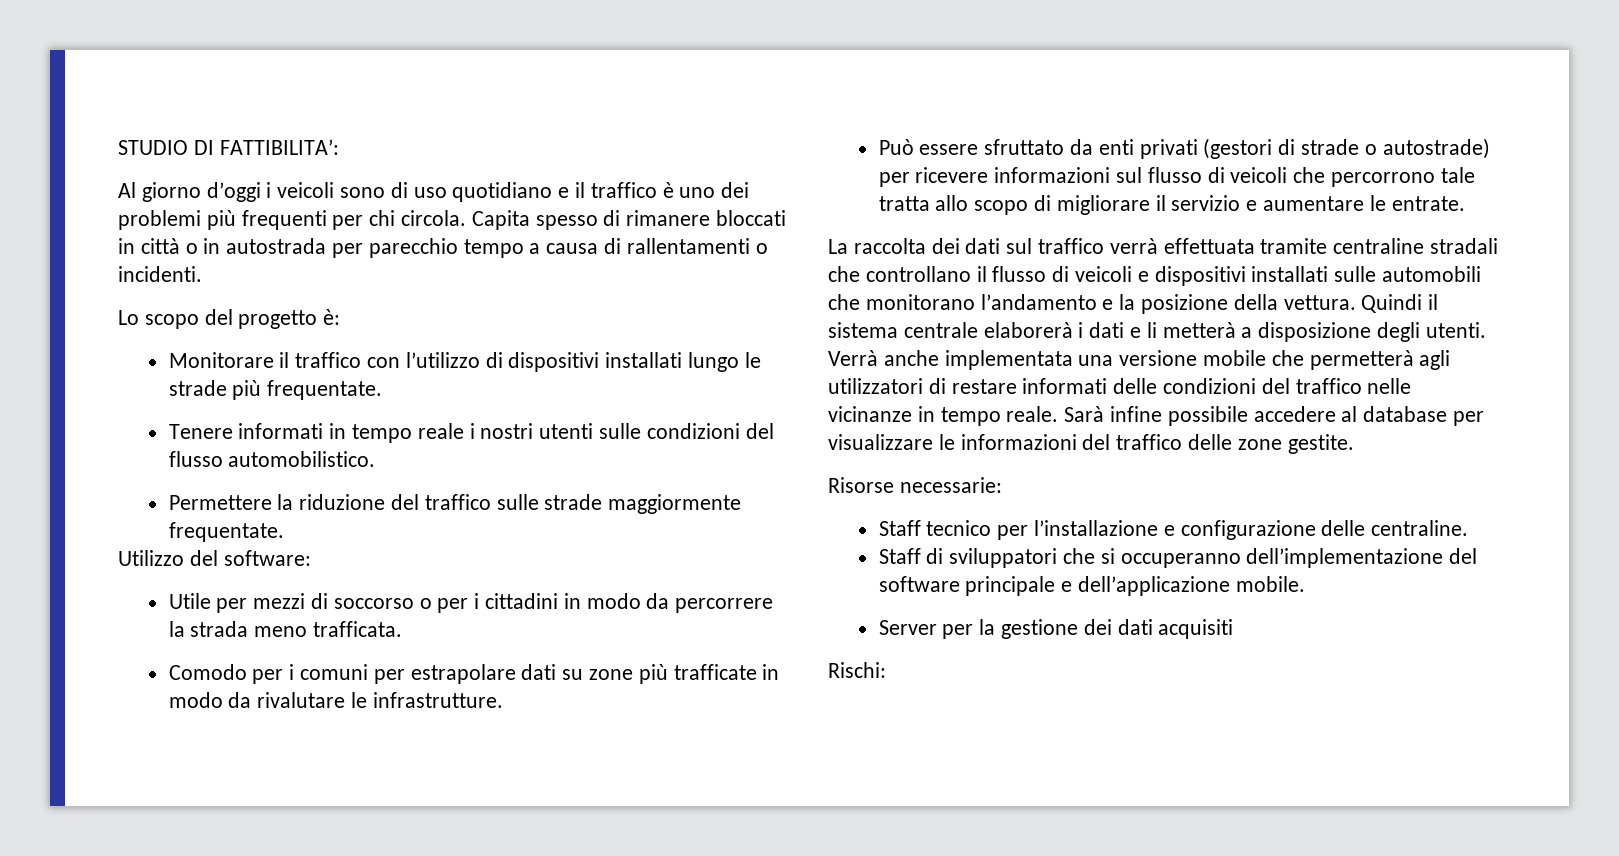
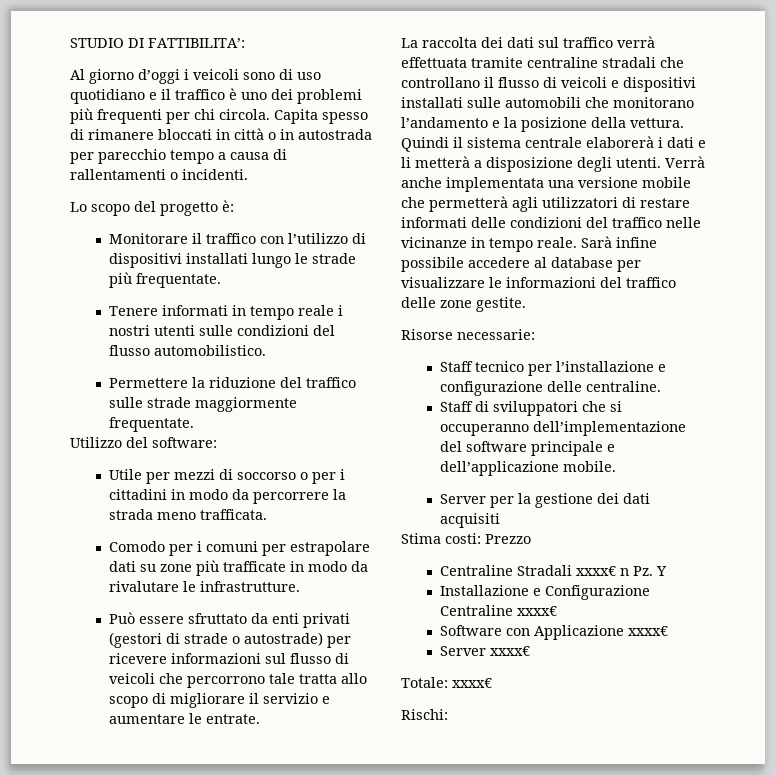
+ Stima costi: Prezzo
+ Centraline Stradali xxxx€ n Pz. Y
+ Installazione e Configurazione Centraline xxxx€
+ Software con Applicazione xxxx€
+ Server xxxx€
+ Totale: xxxx€

